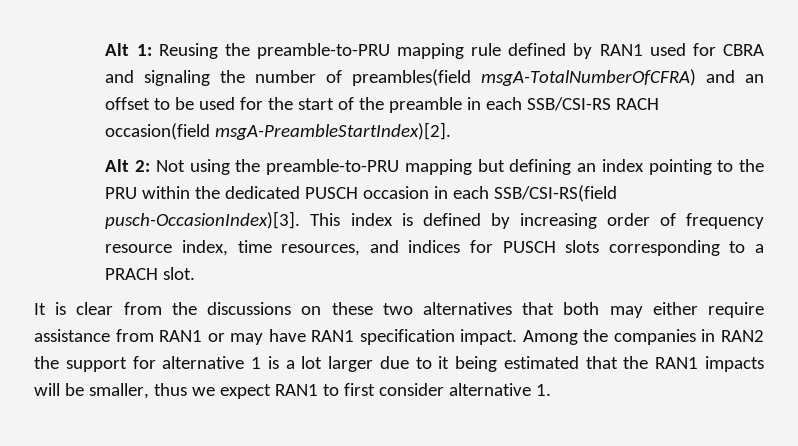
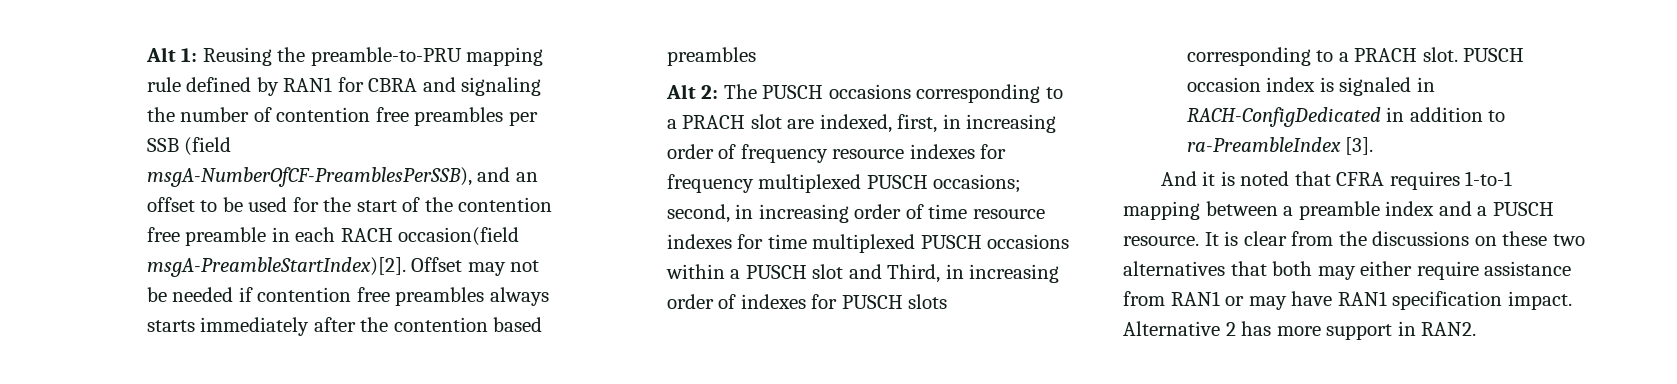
- Reusing the preamble-to-PRU mapping rule defined by RAN1 used for CBRA and signaling the number of preambles(field msgA-TotalNumberOfCFRA) and an offset to be used for the start of the preamble in each SSB/CSI-RS RACH occasion(field msgA-PreambleStartIndex)[2].
- Alt 2: Not using the preamble-to-PRU mapping but defining an index pointing to the PRU within the dedicated PUSCH occasion in each SSB/CSI-RS(field pusch-OccasionIndex)[3]. This index is defined by increasing order of frequency resource index, time resources, and indices for PUSCH slots corresponding to a PRACH slot.
- It is clear from the discussions on these two alternatives that both may either require assistance from RAN1 or may have RAN1 specification impact.
+ Reusing the preamble-to-PRU mapping rule defined by RAN1 for CBRA and signaling the number of contention free preambles per SSB (field msgA-NumberOfCF-PreamblesPerSSB), and an offset to be used for the start of the contention free preamble in each RACH occasion(field msgA-PreambleStartIndex)[2]. Offset may not be needed if contention free preambles always starts immediately after the contention based preambles
+ Alt 2: The PUSCH occasions corresponding to a PRACH slot are indexed, first, in increasing order of frequency resource indexes for frequency multiplexed PUSCH occasions; second, in increasing order of time resource indexes for time multiplexed PUSCH occasions within a PUSCH slot and Third, in increasing order of indexes for PUSCH slots corresponding to a PRACH slot. PUSCH occasion index is signaled in RACH-ConfigDedicated in addition to ra-PreambleIndex [3].
+ And it is noted that CFRA requires 1-to-1 mapping between a preamble index and a PUSCH resource. It is clear from the discussions on these two alternatives that both may either require assistance from RAN1 or may have RAN1 specification impact.
- Among the companies in RAN2 the support for alternative 1 is a lot larger due to it being estimated that the RAN1 impacts will be smaller, thus we expect RAN1 to first consider alternative 1.
+ Alternative 2 has more support in RAN2.

